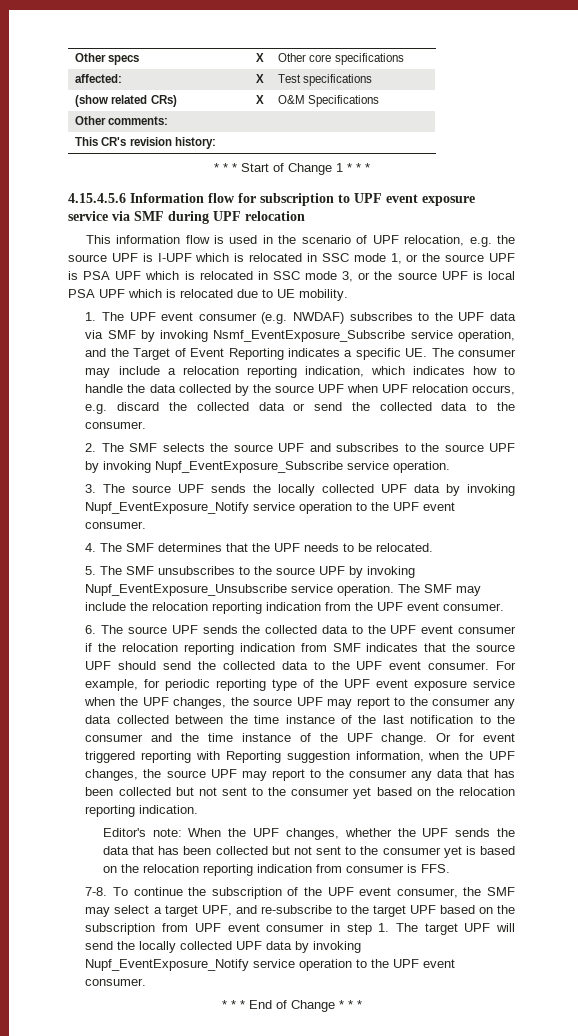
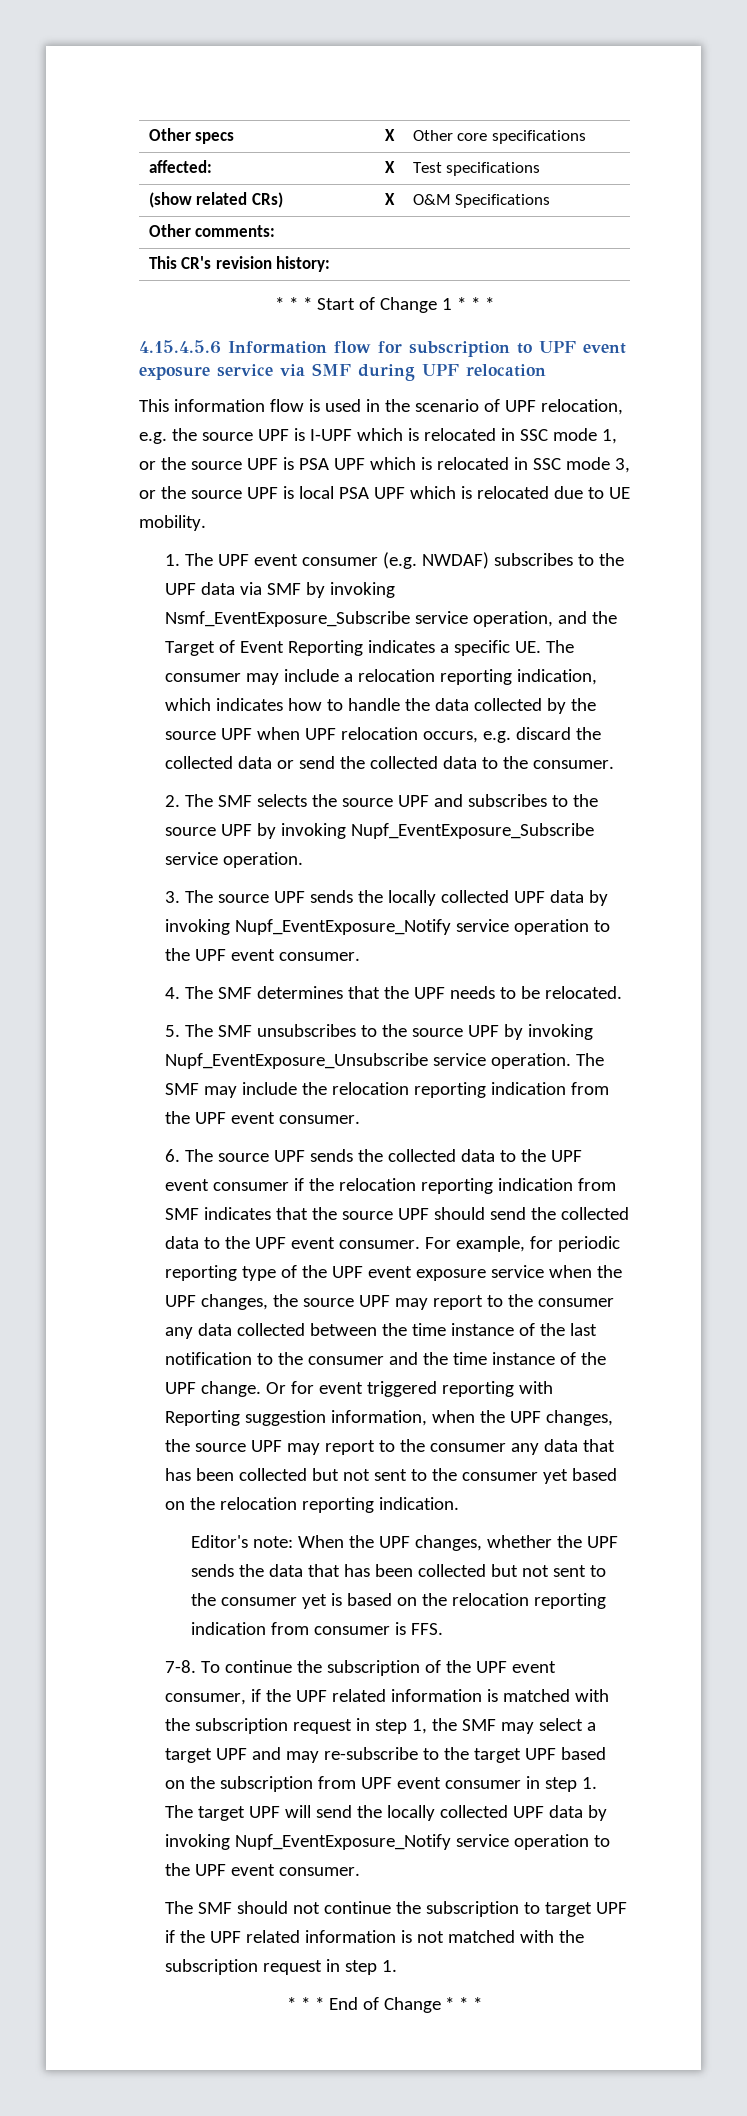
- To continue the subscription of the UPF event consumer, the SMF may select a target UPF, and re-subscribe to the target UPF based on the subscription from UPF event consumer in step 1. The target UPF will send the locally collected UPF data by invoking Nupf_EventExposure_Notify service operation to the UPF event consumer.
+ To continue the subscription of the UPF event consumer, if the UPF related information is matched with the subscription request in step 1, the SMF may select a target UPF and may re-subscribe to the target UPF based on the subscription from UPF event consumer in step 1. The target UPF will send the locally collected UPF data by invoking Nupf_EventExposure_Notify service operation to the UPF event consumer.
+ The SMF should not continue the subscription to target UPF if the UPF related information is not matched with the subscription request in step 1.

